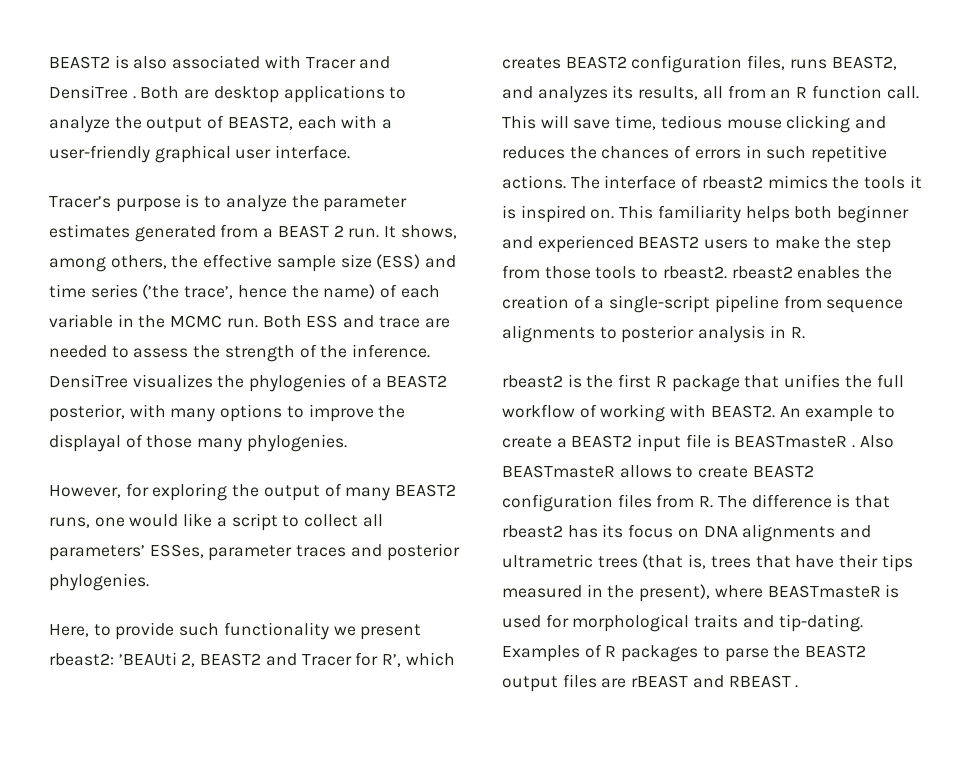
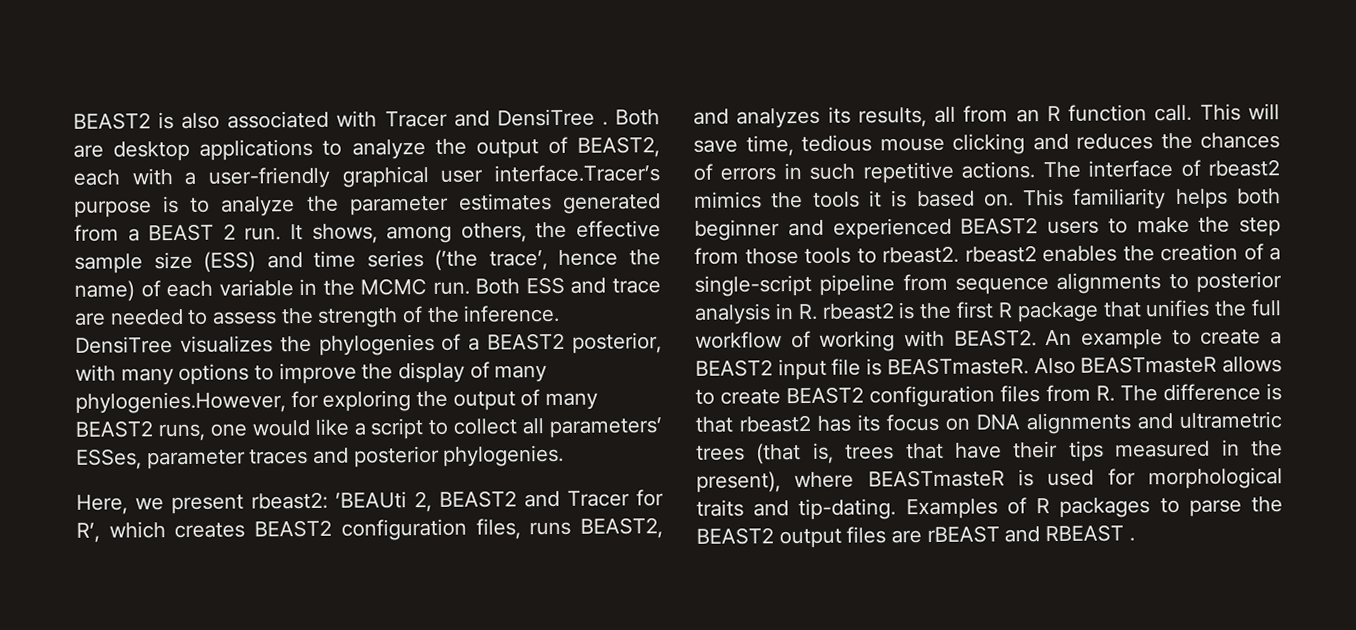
- Both are desktop applications to analyze the output of BEAST2, each with a user-friendly graphical user interface.
- Tracer’s purpose is to analyze the parameter estimates generated from a BEAST 2 run.
+ Both are desktop applications to analyze the output of BEAST2, each with a user-friendly graphical user interface.Tracer’s purpose is to analyze the parameter estimates generated from a BEAST 2 run.
- DensiTree visualizes the phylogenies of a BEAST2 posterior, with many options to improve the displayal of those many phylogenies.
- However, for exploring the output of many BEAST2 runs, one would like a script to collect all parameters’ ESSes, parameter traces and posterior phylogenies.
+ DensiTree visualizes the phylogenies of a BEAST2 posterior, with many options to improve the display of many phylogenies.However, for exploring the output of many BEAST2 runs, one would like a script to collect all parameters’ ESSes, parameter traces and posterior phylogenies.
- Here, to provide such functionality we present rbeast2: ’BEAUti 2, BEAST2 and Tracer for R’, which creates BEAST2 configuration files, runs BEAST2, and analyzes its results, all from an R function call.
+ Here, we present rbeast2: ’BEAUti 2, BEAST2 and Tracer for R’, which creates BEAST2 configuration files, runs BEAST2, and analyzes its results, all from an R function call.
- The interface of rbeast2 mimics the tools it is inspired on.
+ The interface of rbeast2 mimics the tools it is based on.
- This familiarity helps both beginner and experienced BEAST2 users to make the step from those tools to rbeast2. rbeast2 enables the creation of a single-script pipeline from sequence alignments to posterior analysis in R.
- rbeast2 is the first R package that unifies the full workflow of working with BEAST2.
+ This familiarity helps both beginner and experienced BEAST2 users to make the step from those tools to rbeast2. rbeast2 enables the creation of a single-script pipeline from sequence alignments to posterior analysis in R. rbeast2 is the first R package that unifies the full workflow of working with BEAST2.
- An example to create a BEAST2 input file is BEASTmasteR .
+ An example to create a BEAST2 input file is BEASTmasteR.

